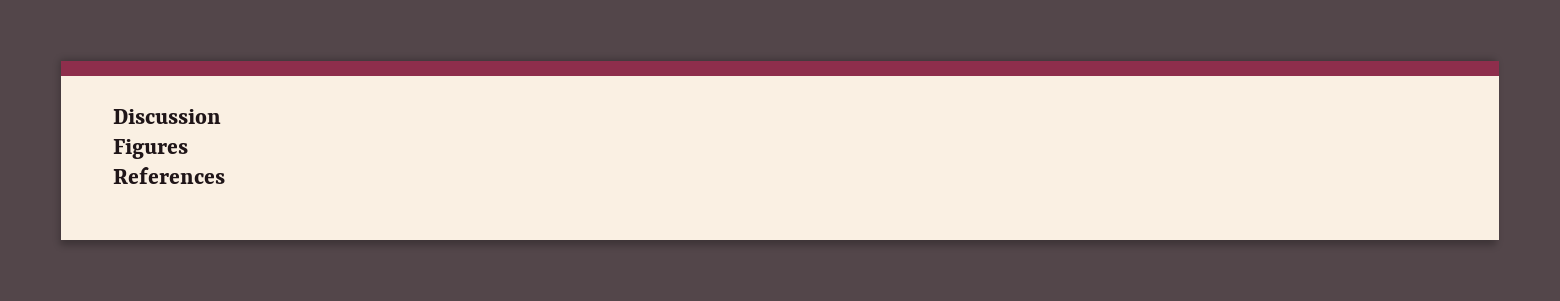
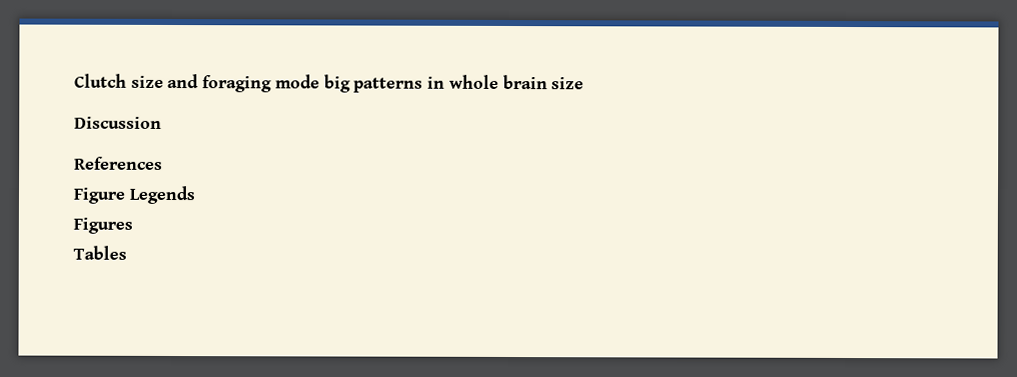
+ Clutch size and foraging mode big patterns in whole brain size
  Discussion
+ References
+ Figure Legends
- References
+ Tables

